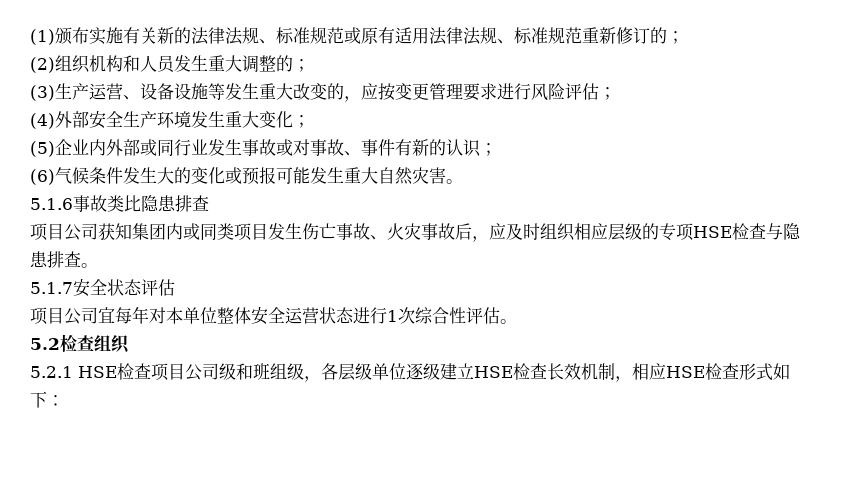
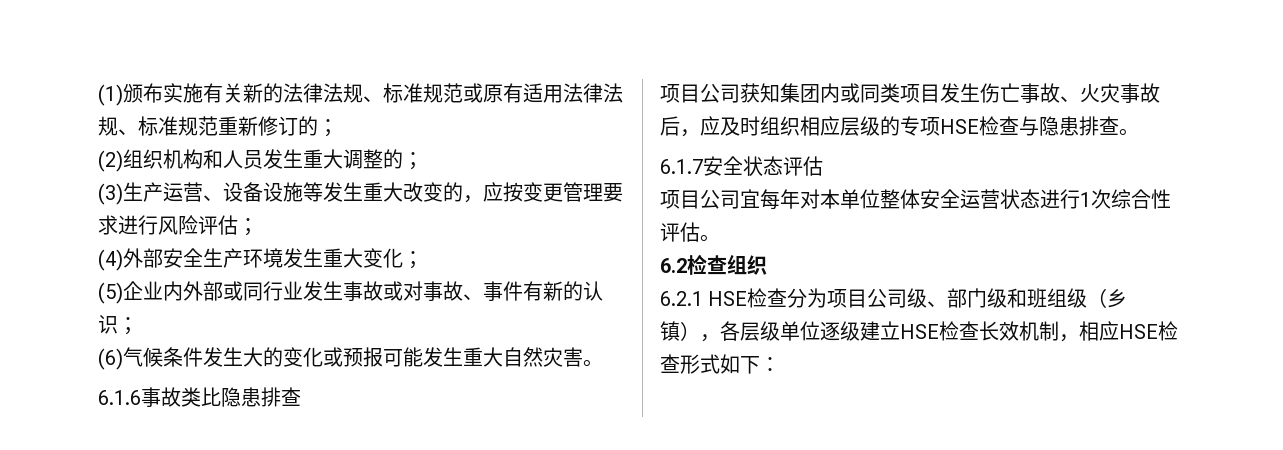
- 5.1.6事故类比隐患排查
+ 6.1.6事故类比隐患排查
- 5.1.7安全状态评估
+ 6.1.7安全状态评估
- 5.2检查组织
+ 6.2检查组织
- 5.2.1 HSE检查项目公司级和班组级，各层级单位逐级建立HSE检查长效机制，相应HSE检查形式如下：
+ 6.2.1 HSE检查分为项目公司级、部门级和班组级（乡镇），各层级单位逐级建立HSE检查长效机制，相应HSE检查形式如下：

